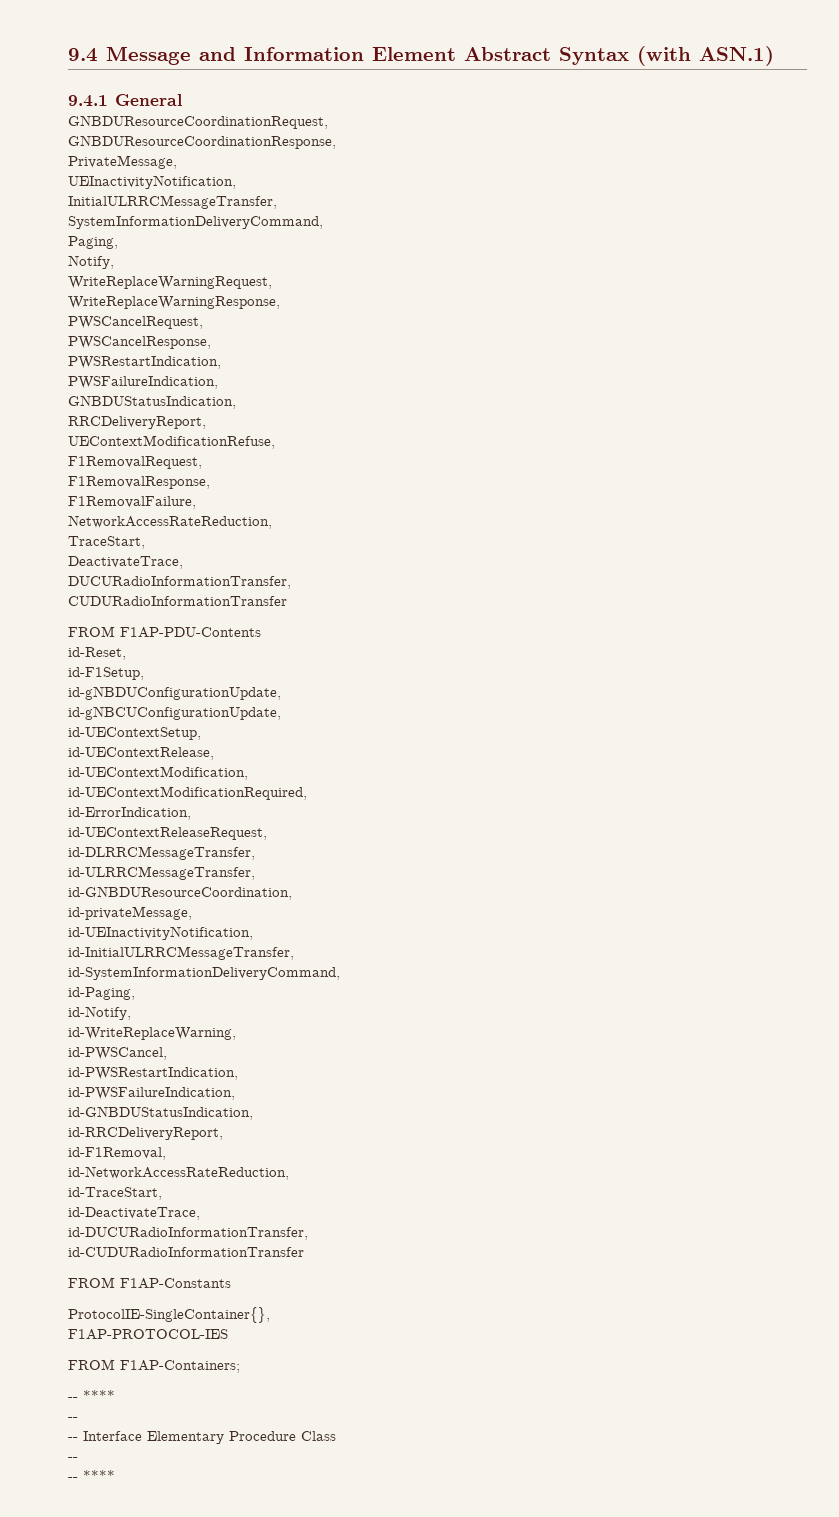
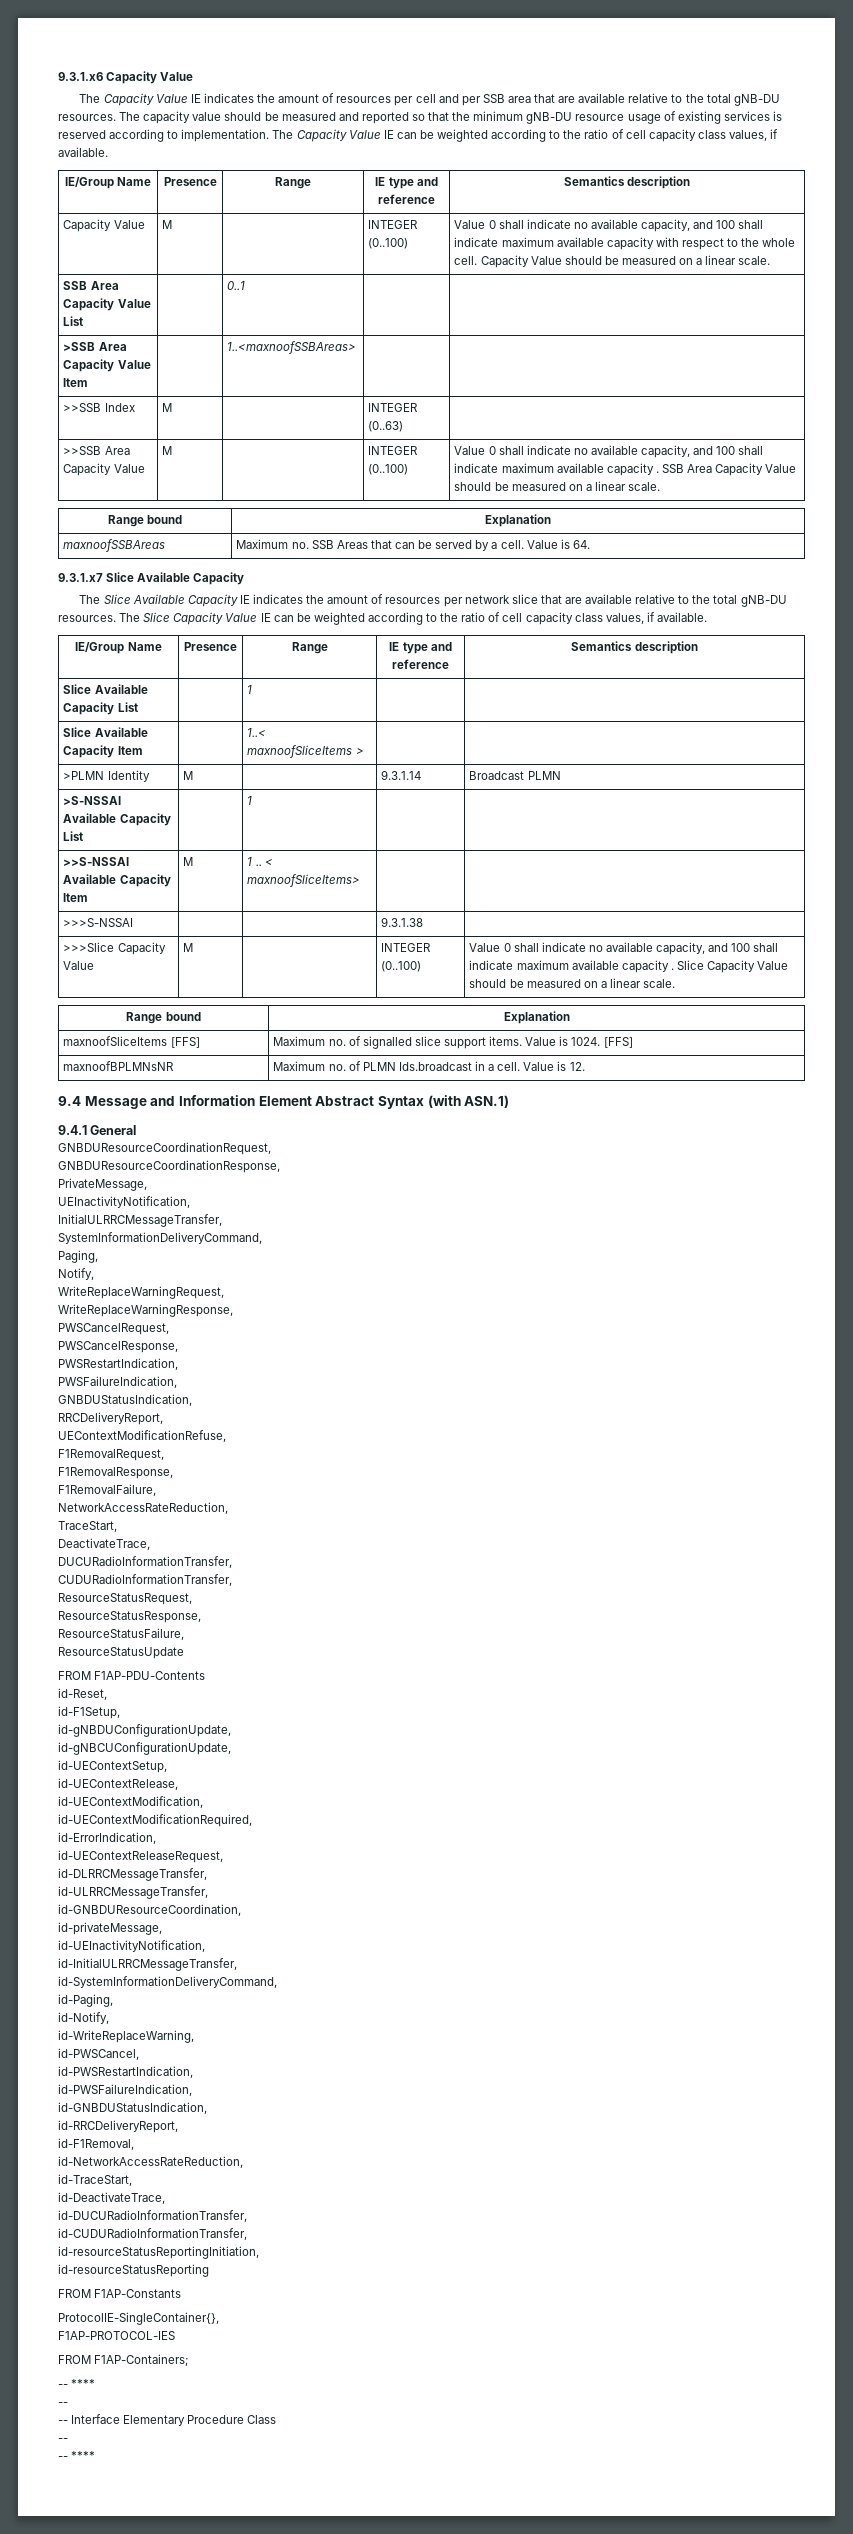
+ 9.3.1.x6 Capacity Value
+ The Capacity Value IE indicates the amount of resources per cell and per SSB area that are available relative to the total gNB-DU resources. The capacity value should be measured and reported so that the minimum gNB-DU resource usage of existing services is reserved according to implementation. The Capacity Value IE can be weighted according to the ratio of cell capacity class values, if available.
+ IE/Group Name | Presence | Range | IE type and reference | Semantics description
+ Capacity Value | M | | INTEGER (0..100) | Value 0 shall indicate no available capacity, and 100 shall indicate maximum available capacity with respect to the whole cell. Capacity Value should be measured on a linear scale.
+ SSB Area Capacity Value List | | 0..1 | |
+ >SSB Area Capacity Value Item | | 1..<maxnoofSSBAreas> | |
+ >>SSB Index | M | | INTEGER (0..63) |
+ >>SSB Area Capacity Value | M | | INTEGER (0..100) | Value 0 shall indicate no available capacity, and 100 shall indicate maximum available capacity . SSB Area Capacity Value should be measured on a linear scale.
+ Range bound | Explanation
+ maxnoofSSBAreas | Maximum no. SSB Areas that can be served by a cell. Value is 64.
+ 9.3.1.x7 Slice Available Capacity
+ The Slice Available Capacity IE indicates the amount of resources per network slice that are available relative to the total gNB-DU resources. The Slice Capacity Value IE can be weighted according to the ratio of cell capacity class values, if available.
+ IE/Group Name | Presence | Range | IE type and reference | Semantics description
+ Slice Available Capacity List | | 1 | |
+ Slice Available Capacity Item | | 1..< maxnoofSliceItems > | |
+ >PLMN Identity | M | | 9.3.1.14 | Broadcast PLMN
+ >S-NSSAI Available Capacity List | | 1 | |
+ >>S-NSSAI Available Capacity Item | M | 1 .. < maxnoofSliceItems> | |
+ >>>S-NSSAI | | | 9.3.1.38 |
+ >>>Slice Capacity Value | M | | INTEGER (0..100) | Value 0 shall indicate no available capacity, and 100 shall indicate maximum available capacity . Slice Capacity Value should be measured on a linear scale.
+ Range bound | Explanation
+ maxnoofSliceItems [FFS] | Maximum no. of signalled slice support items. Value is 1024. [FFS]
+ maxnoofBPLMNsNR | Maximum no. of PLMN Ids.broadcast in a cell. Value is 12.
- CUDURadioInformationTransfer
+ CUDURadioInformationTransfer,
+ ResourceStatusRequest,
+ ResourceStatusResponse,
+ ResourceStatusFailure,
+ ResourceStatusUpdate
- id-CUDURadioInformationTransfer
+ id-CUDURadioInformationTransfer,
+ id-resourceStatusReportingInitiation,
+ id-resourceStatusReporting

